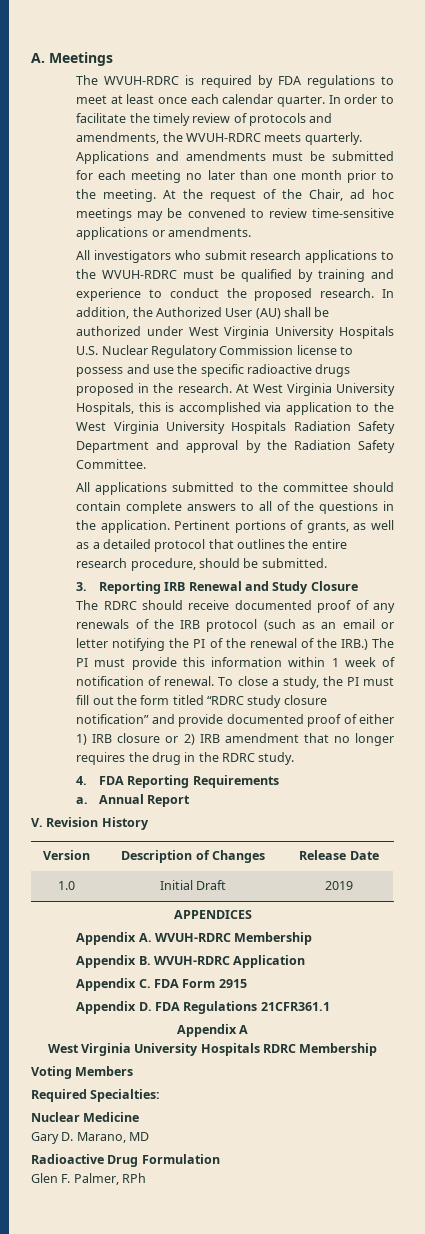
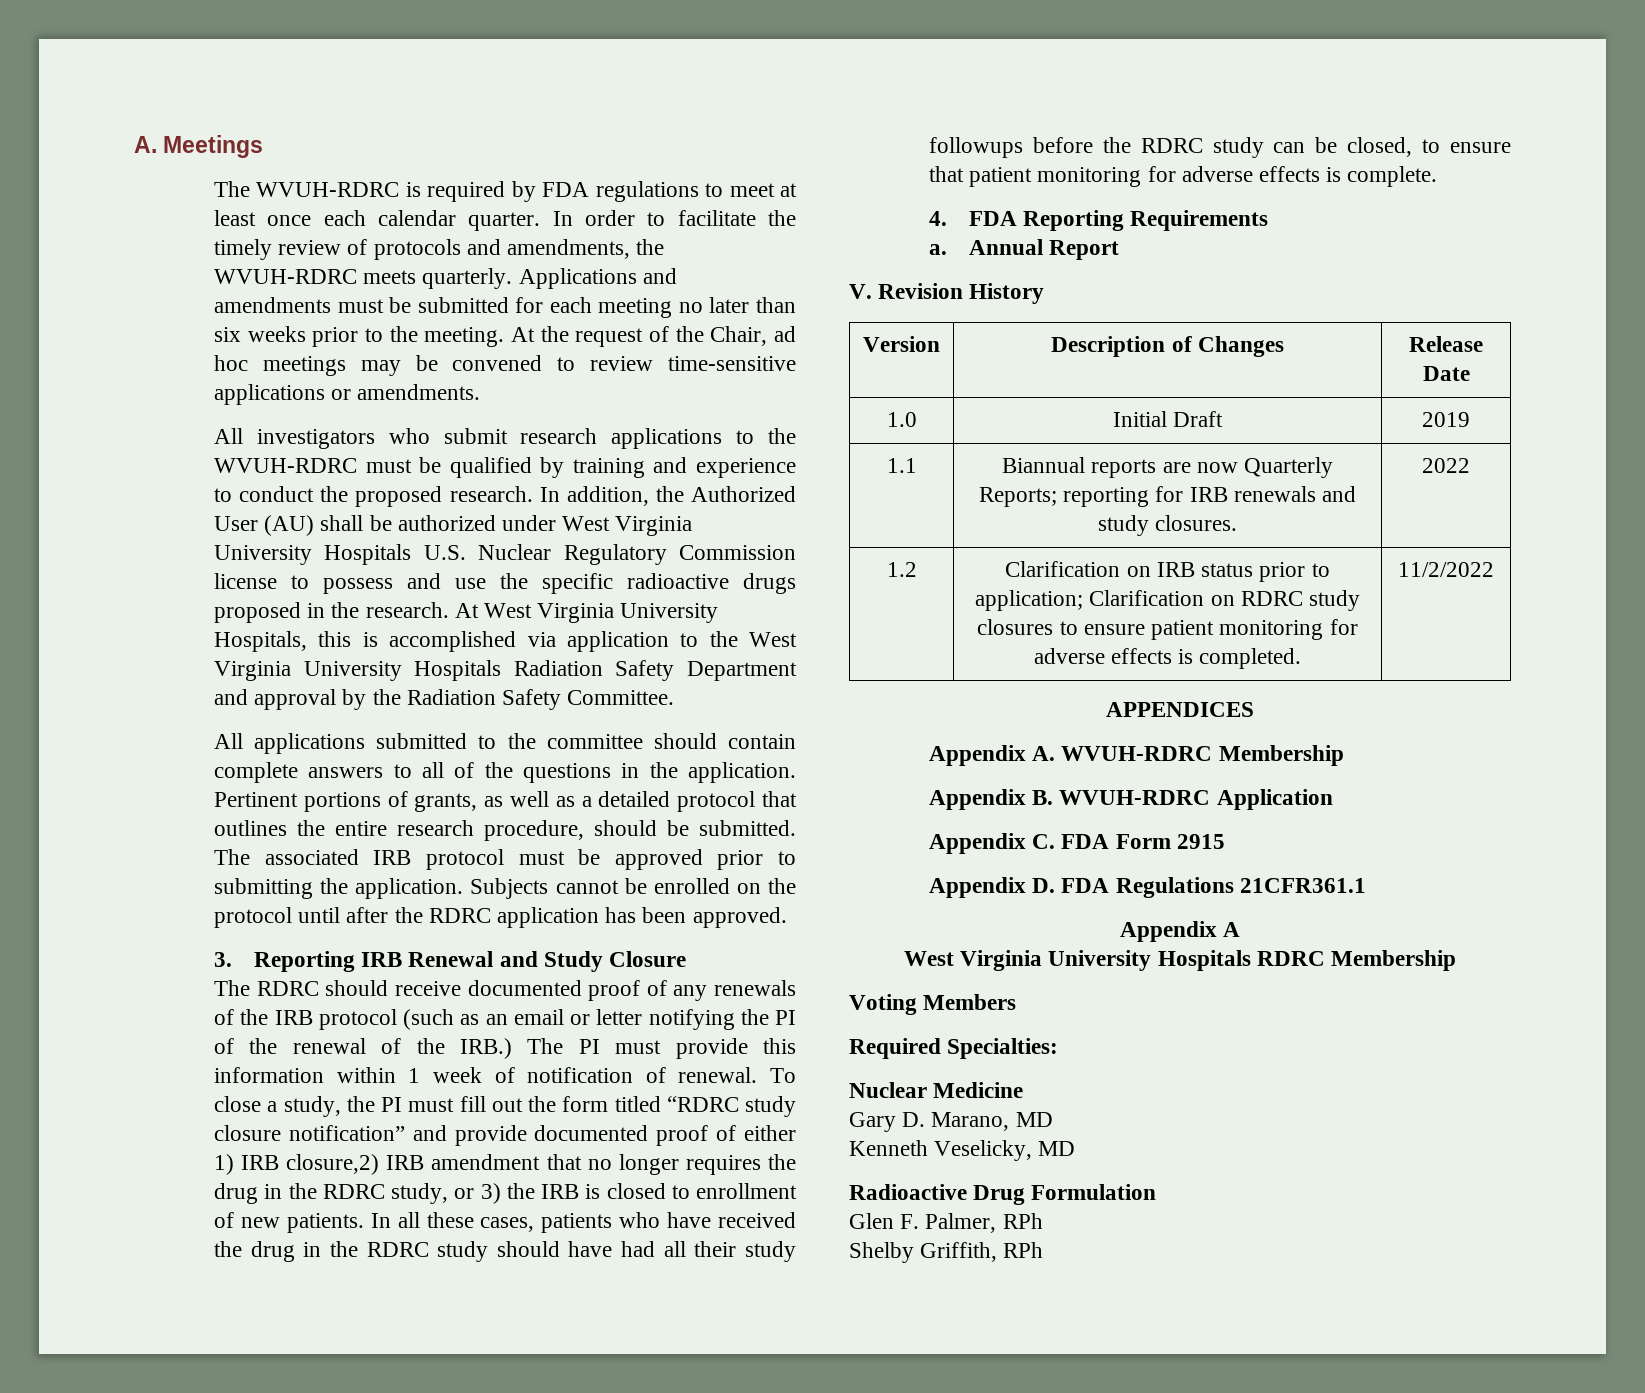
- Applications and amendments must be submitted for each meeting no later than one month prior to the meeting.
+ Applications and amendments must be submitted for each meeting no later than six weeks prior to the meeting.
+ The associated IRB protocol must be approved prior to submitting the application. Subjects cannot be enrolled on the protocol until after the RDRC application has been approved.
- To close a study, the PI must fill out the form titled “RDRC study closure notification” and provide documented proof of either 1) IRB closure or 2) IRB amendment that no longer requires the drug in the RDRC study.
+ To close a study, the PI must fill out the form titled “RDRC study closure notification” and provide documented proof of either 1) IRB closure,2) IRB amendment that no longer requires the drug in the RDRC study, or 3) the IRB is closed to enrollment of new patients. In all these cases, patients who have received the drug in the RDRC study should have had all their study followups before the RDRC study can be closed, to ensure that patient monitoring for adverse effects is complete.
+ 1.1 | Biannual reports are now Quarterly Reports; reporting for IRB renewals and study closures. | 2022
+ 1.2 | Clarification on IRB status prior to application; Clarification on RDRC study closures to ensure patient monitoring for adverse effects is completed. | 11/2/2022
+ Kenneth Veselicky, MD
+ Shelby Griffith, RPh

